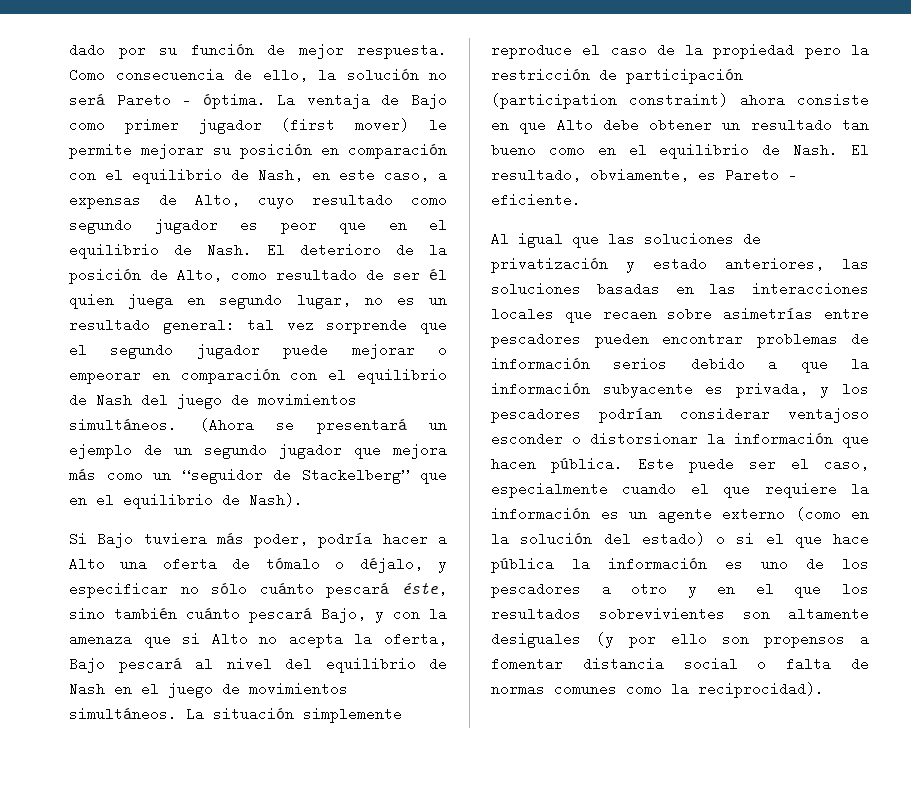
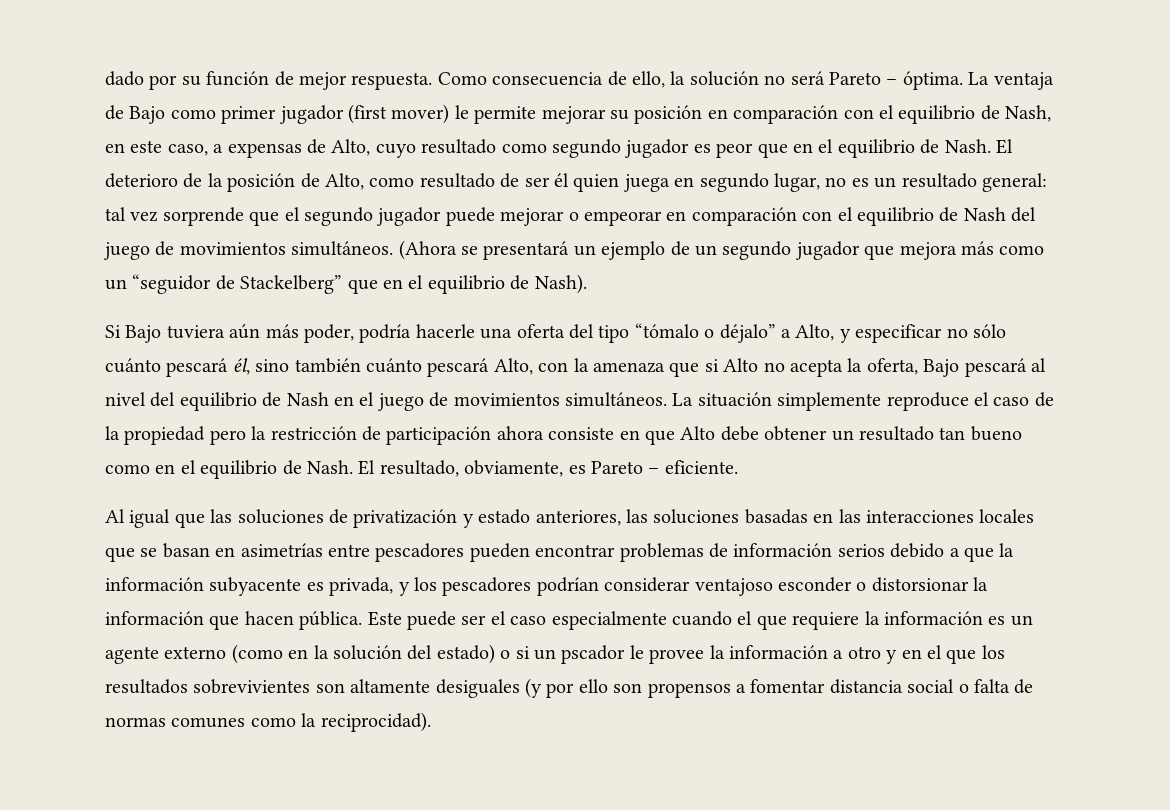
- Si Bajo tuviera más poder, podría hacer a Alto una oferta de tómalo o déjalo, y especificar no sólo cuánto pescará éste, sino también cuánto pescará Bajo, y con la amenaza que si Alto no acepta la oferta, Bajo pescará al nivel del equilibrio de Nash en el juego de movimientos simultáneos.
+ Si Bajo tuviera aún más poder, podría hacerle una oferta del tipo “tómalo o déjalo” a Alto, y especificar no sólo cuánto pescará él, sino también cuánto pescará Alto, con la amenaza que si Alto no acepta la oferta, Bajo pescará al nivel del equilibrio de Nash en el juego de movimientos simultáneos.
- La situación simplemente reproduce el caso de la propiedad pero la restricción de participación (participation constraint) ahora consiste en que Alto debe obtener un resultado tan bueno como en el equilibrio de Nash.
+ La situación simplemente reproduce el caso de la propiedad pero la restricción de participación ahora consiste en que Alto debe obtener un resultado tan bueno como en el equilibrio de Nash.
- Al igual que las soluciones de privatización y estado anteriores, las soluciones basadas en las interacciones locales que recaen sobre asimetrías entre pescadores pueden encontrar problemas de información serios debido a que la información subyacente es privada, y los pescadores podrían considerar ventajoso esconder o distorsionar la información que hacen pública.
+ Al igual que las soluciones de privatización y estado anteriores, las soluciones basadas en las interacciones locales que se basan en asimetrías entre pescadores pueden encontrar problemas de información serios debido a que la información subyacente es privada, y los pescadores podrían considerar ventajoso esconder o distorsionar la información que hacen pública.
- Este puede ser el caso, especialmente cuando el que requiere la información es un agente externo (como en la solución del estado) o si el que hace pública la información es uno de los pescadores a otro y en el que los resultados sobrevivientes son altamente desiguales (y por ello son propensos a fomentar distancia social o falta de normas comunes como la reciprocidad).
+ Este puede ser el caso especialmente cuando el que requiere la información es un agente externo (como en la solución del estado) o si un pscador le provee la información a otro y en el que los resultados sobrevivientes son altamente desiguales (y por ello son propensos a fomentar distancia social o falta de normas comunes como la reciprocidad).

